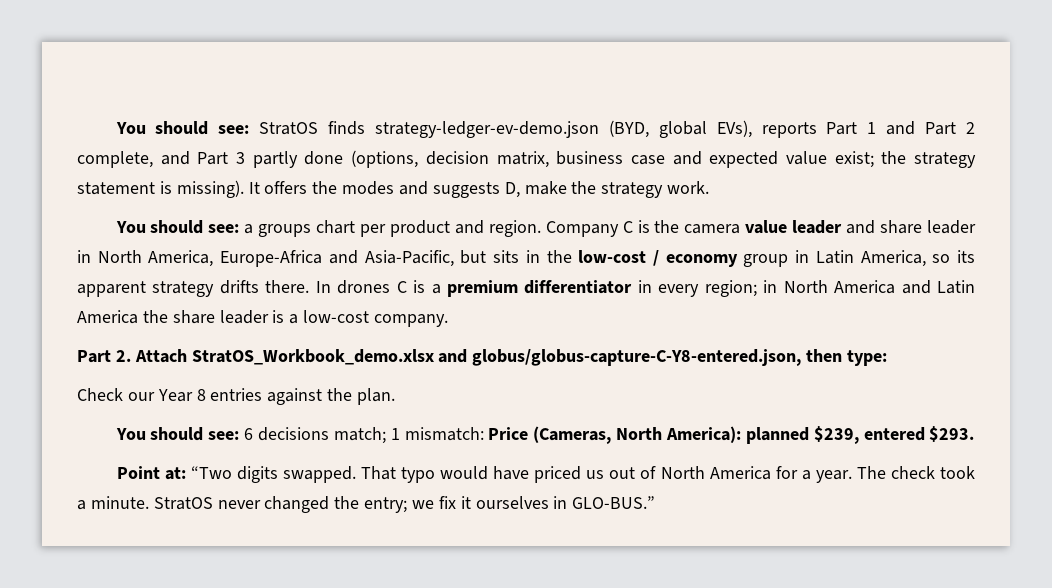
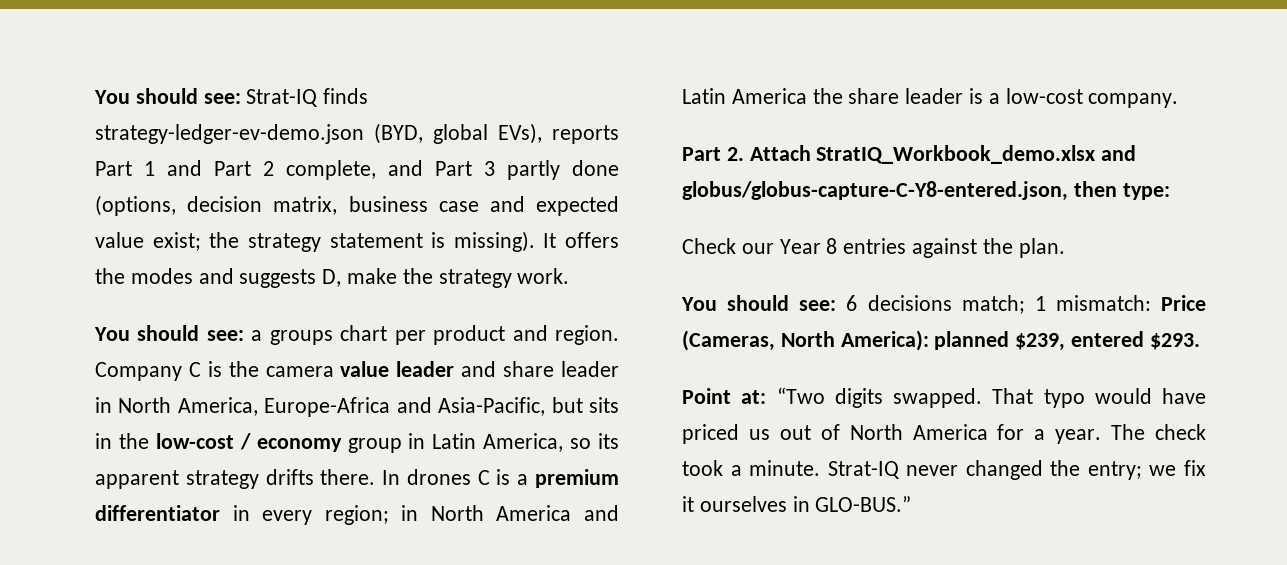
- You should see: StratOS finds strategy-ledger-ev-demo.json (BYD, global EVs), reports Part 1 and Part 2 complete, and Part 3 partly done (options, decision matrix, business case and expected value exist; the strategy statement is missing).
+ You should see: Strat-IQ finds strategy-ledger-ev-demo.json (BYD, global EVs), reports Part 1 and Part 2 complete, and Part 3 partly done (options, decision matrix, business case and expected value exist; the strategy statement is missing).
- Part 2. Attach StratOS_Workbook_demo.xlsx and globus/globus-capture-C-Y8-entered.json, then type:
+ Part 2. Attach StratIQ_Workbook_demo.xlsx and globus/globus-capture-C-Y8-entered.json, then type:
- StratOS never changed the entry; we fix it ourselves in GLO-BUS.”
+ Strat-IQ never changed the entry; we fix it ourselves in GLO-BUS.”

